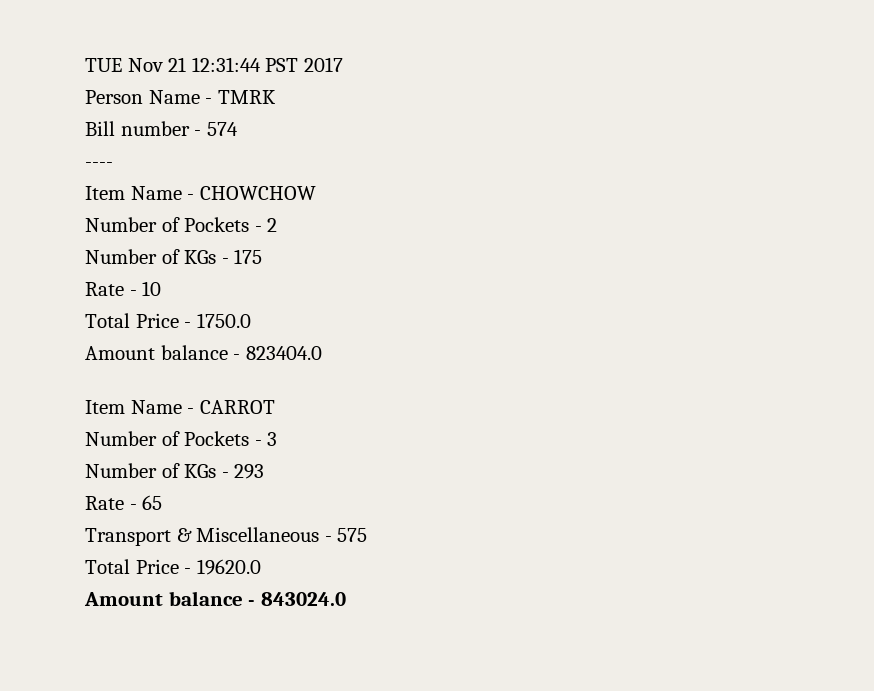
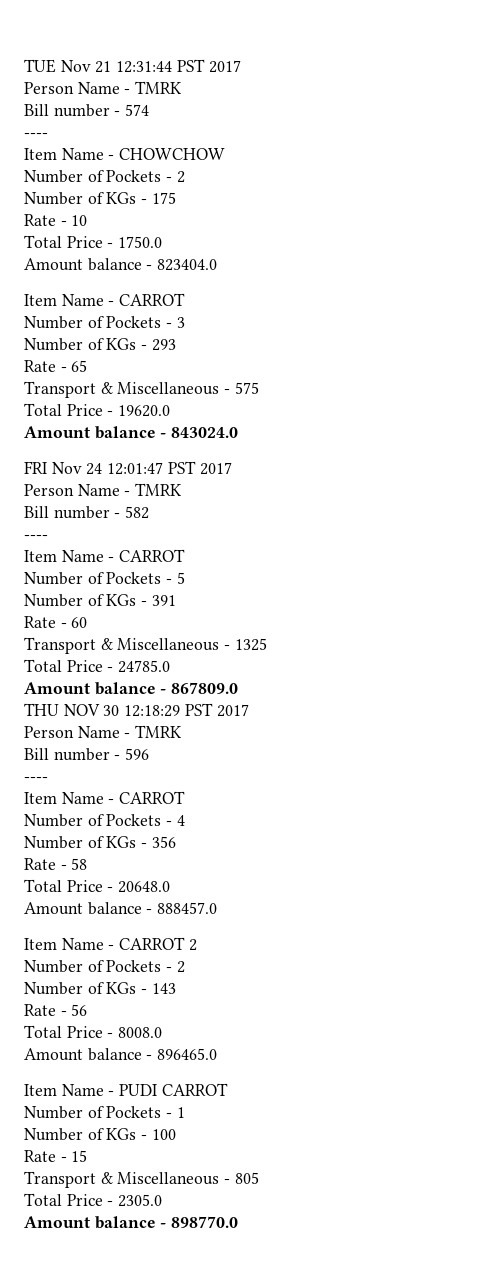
+ FRI Nov 24 12:01:47 PST 2017
+ Person Name - TMRK
+ Bill number - 582
+ ----
+ Item Name - CARROT
+ Number of Pockets - 5
+ Number of KGs - 391
+ Rate - 60
+ Transport & Miscellaneous - 1325
+ Total Price - 24785.0
+ Amount balance - 867809.0
+ THU NOV 30 12:18:29 PST 2017
+ Person Name - TMRK
+ Bill number - 596
+ ----
+ Item Name - CARROT
+ Number of Pockets - 4
+ Number of KGs - 356
+ Rate - 58
+ Total Price - 20648.0
+ Amount balance - 888457.0
+ Item Name - CARROT 2
+ Number of Pockets - 2
+ Number of KGs - 143
+ Rate - 56
+ Total Price - 8008.0
+ Amount balance - 896465.0
+ Item Name - PUDI CARROT
+ Number of Pockets - 1
+ Number of KGs - 100
+ Rate - 15
+ Transport & Miscellaneous - 805
+ Total Price - 2305.0
+ Amount balance - 898770.0

